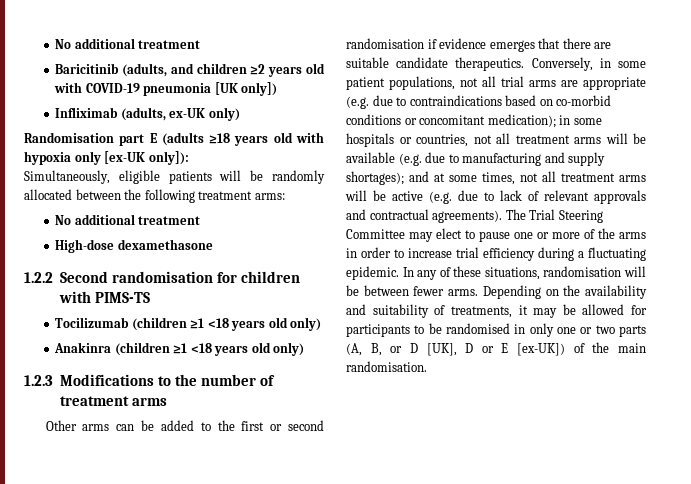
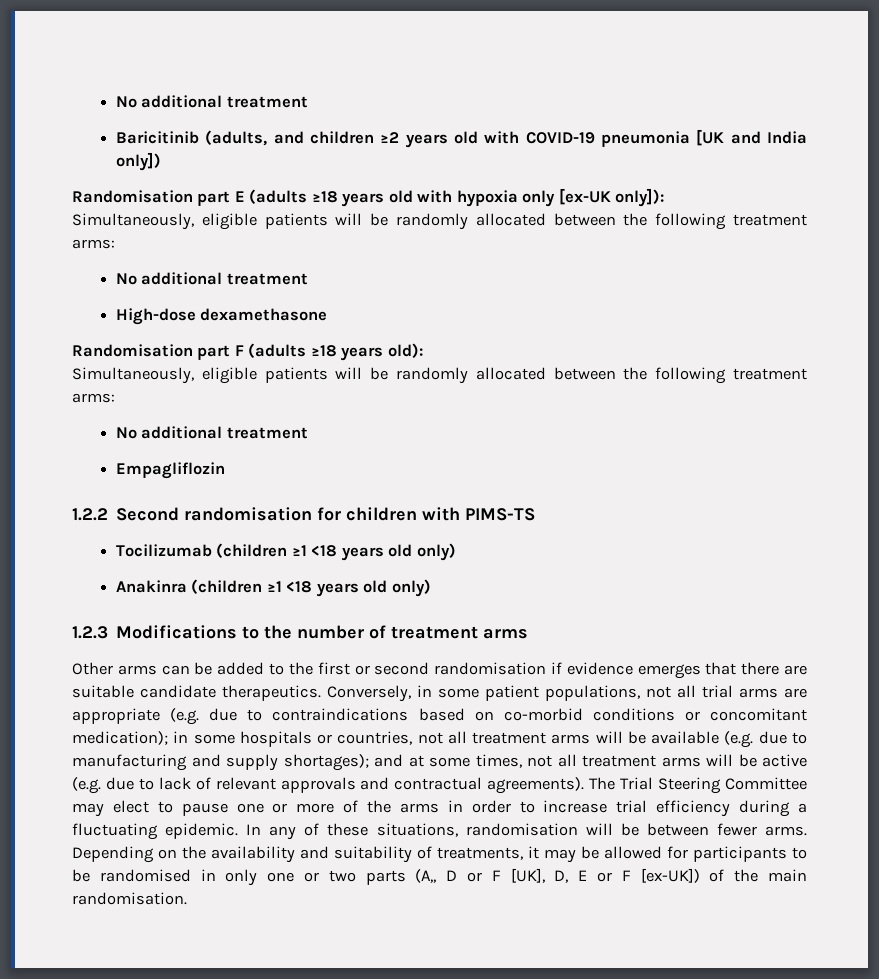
- Baricitinib (adults, and children ≥2 years old with COVID-19 pneumonia [UK only])
+ Baricitinib (adults, and children ≥2 years old with COVID-19 pneumonia [UK and India only])
- Infliximab (adults, ex-UK only)
+ Randomisation part F (adults ≥18 years old):
+ Simultaneously, eligible patients will be randomly allocated between the following treatment arms:
+ No additional treatment
+ Empagliflozin
- Depending on the availability and suitability of treatments, it may be allowed for participants to be randomised in only one or two parts (A, B, or D [UK], D or E [ex-UK]) of the main randomisation.
+ Depending on the availability and suitability of treatments, it may be allowed for participants to be randomised in only one or two parts (A,, D or F [UK], D, E or F [ex-UK]) of the main randomisation.

